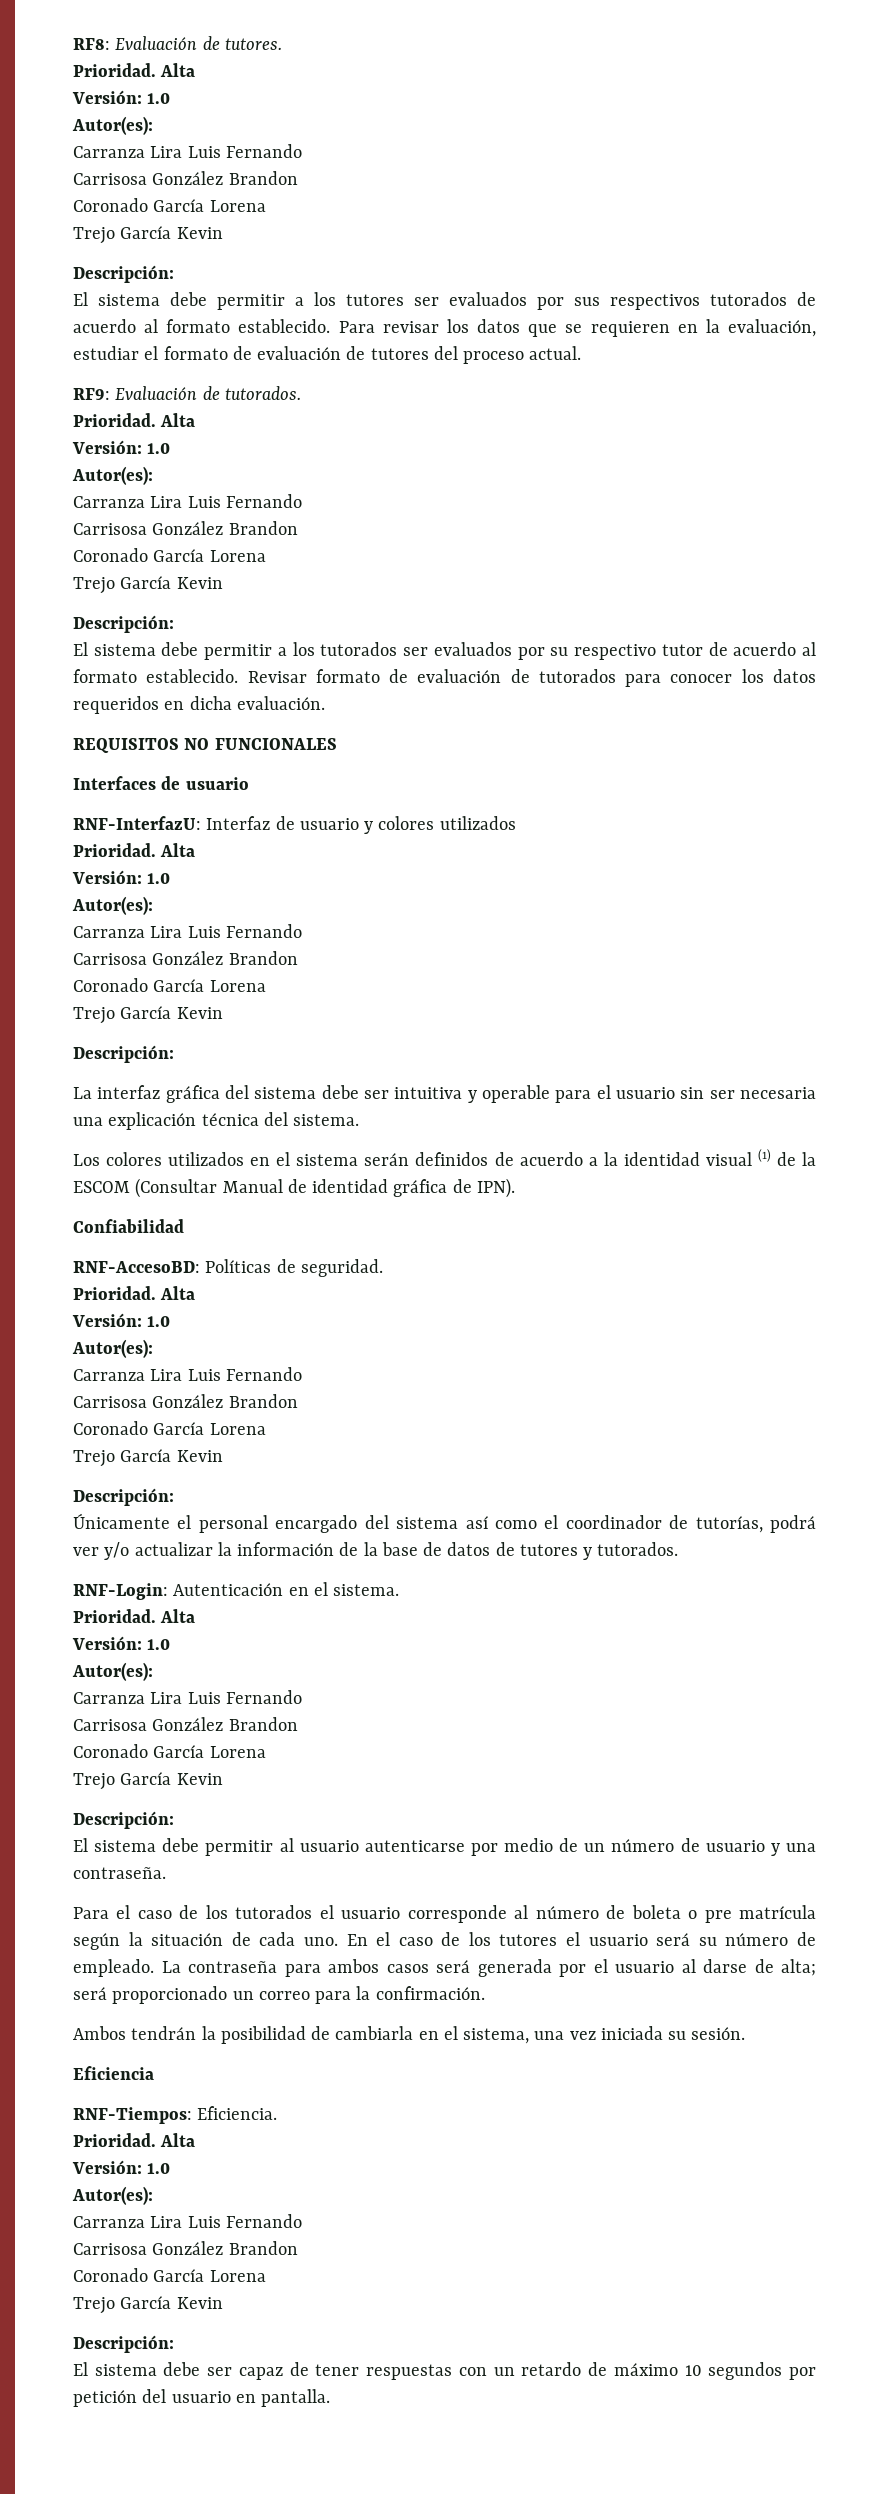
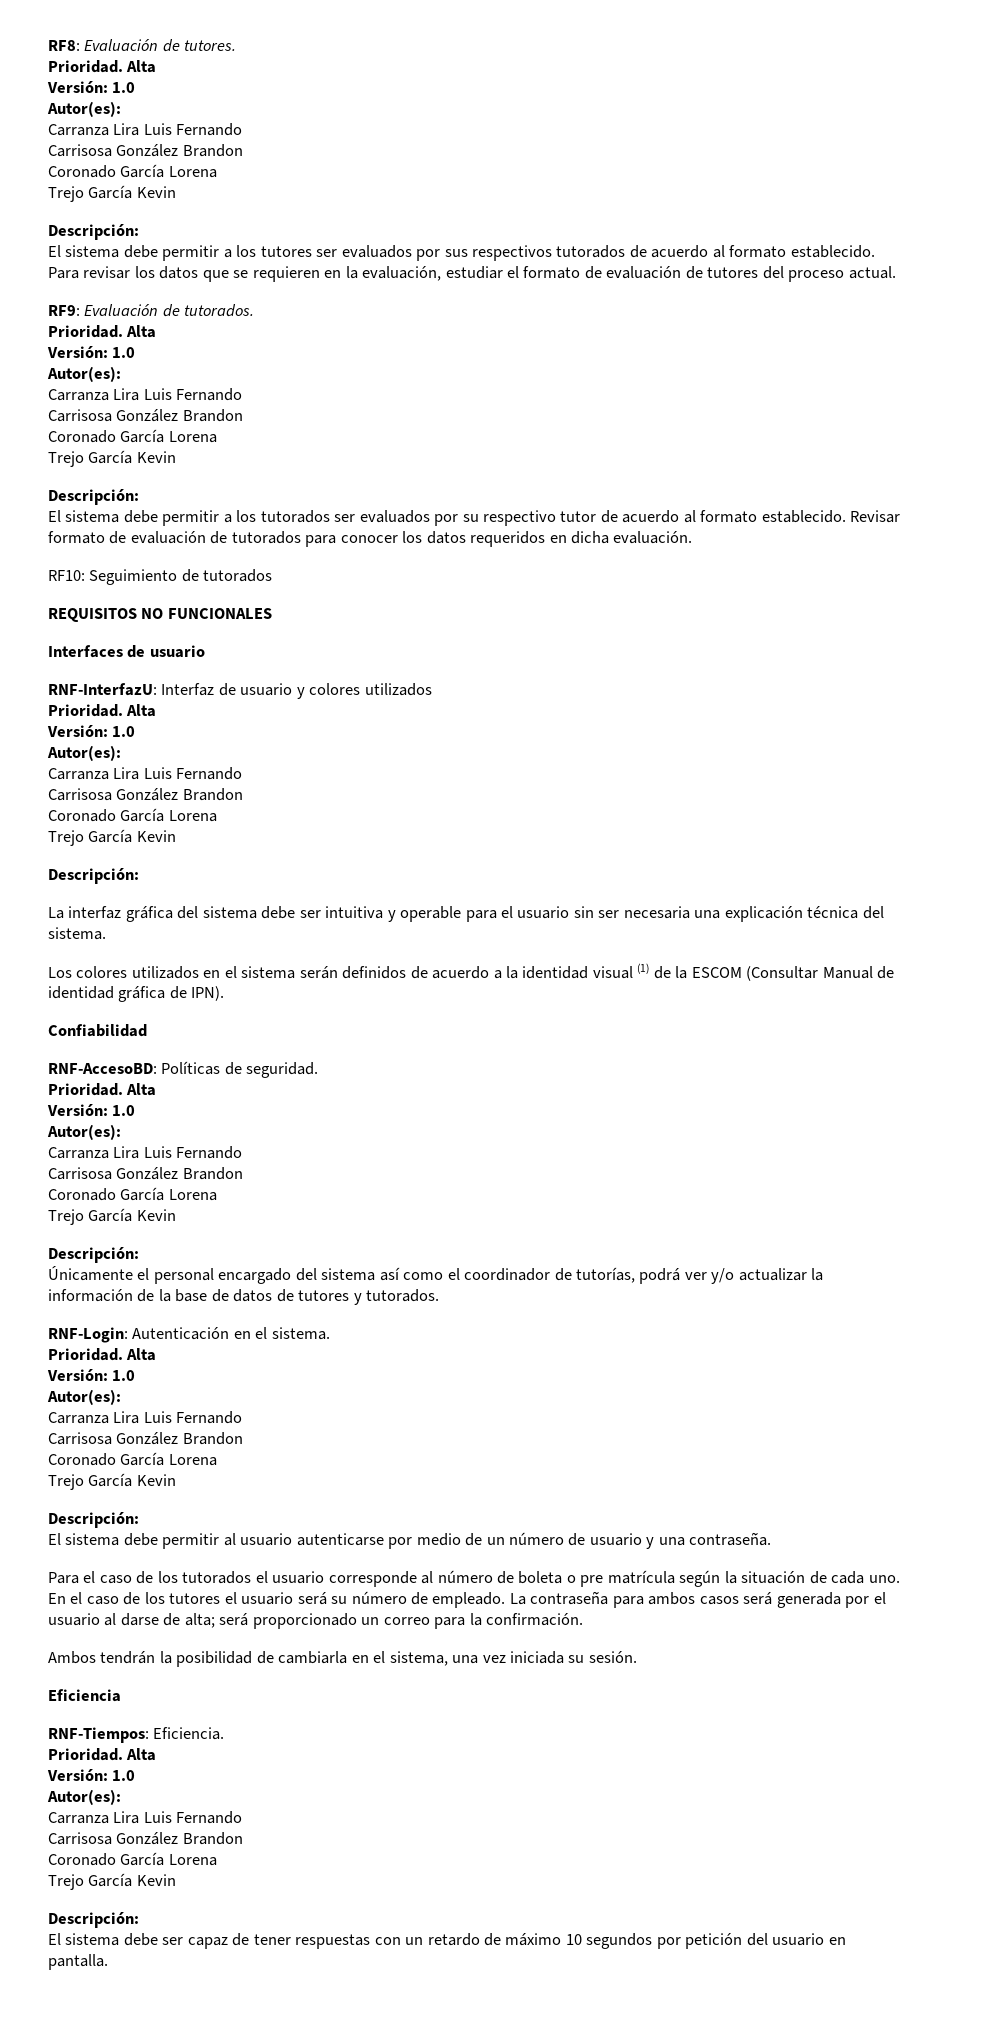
+ RF10: Seguimiento de tutorados

